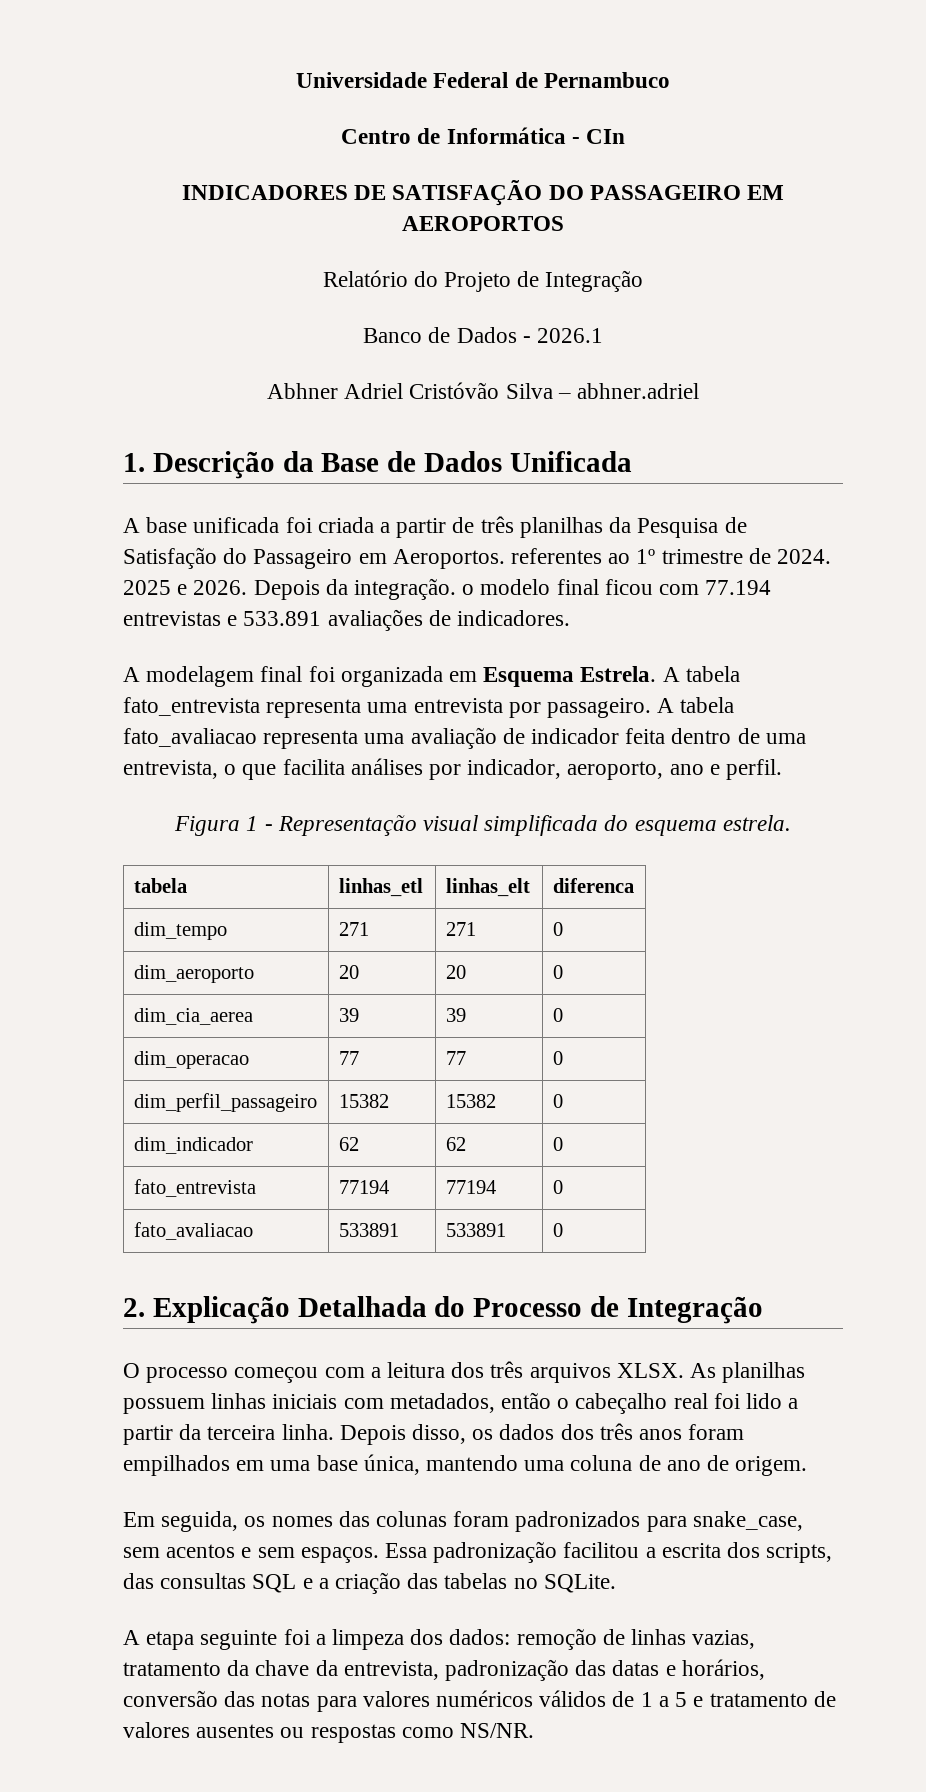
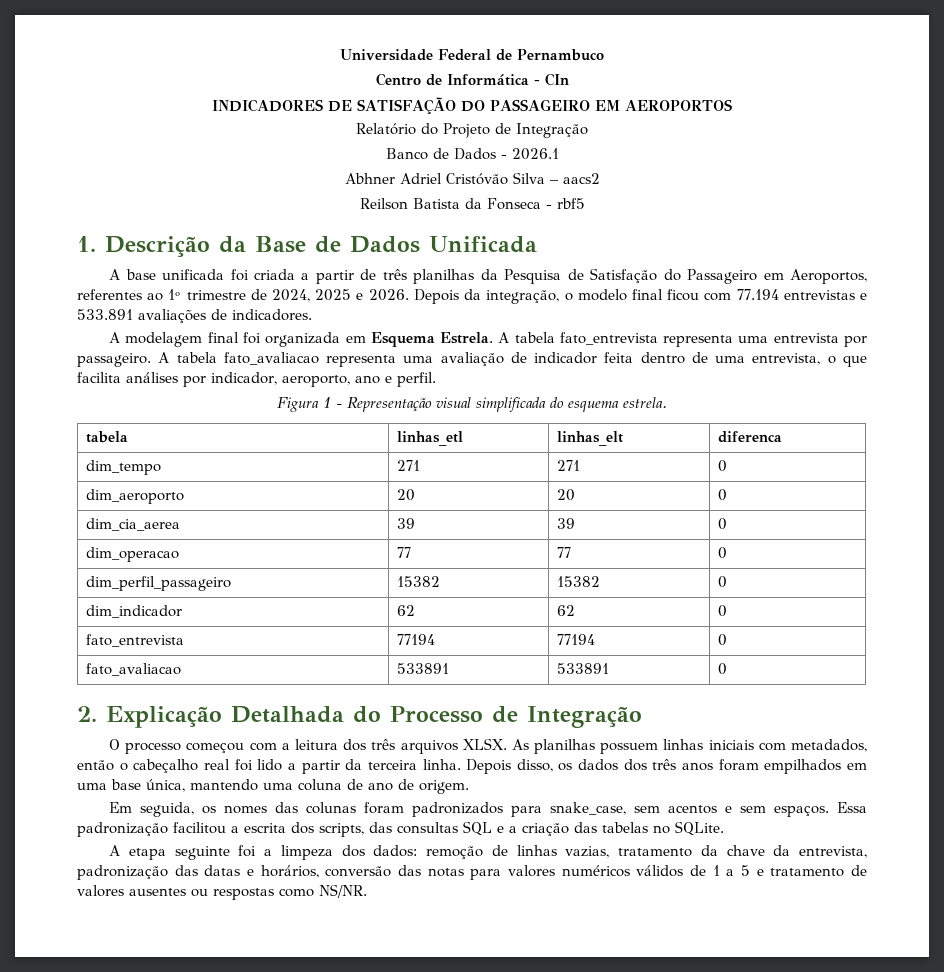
- Abhner Adriel Cristóvão Silva – abhner.adriel
+ Abhner Adriel Cristóvão Silva – aacs2
+ Reilson Batista da Fonseca - rbf5
- A base unificada foi criada a partir de três planilhas da Pesquisa de Satisfação do Passageiro em Aeroportos. referentes ao 1º trimestre de 2024. 2025 e 2026.
+ A base unificada foi criada a partir de três planilhas da Pesquisa de Satisfação do Passageiro em Aeroportos, referentes ao 1º trimestre de 2024, 2025 e 2026.
- Depois da integração. o modelo final ficou com 77.194 entrevistas e 533.891 avaliações de indicadores.
+ Depois da integração, o modelo final ficou com 77.194 entrevistas e 533.891 avaliações de indicadores.

